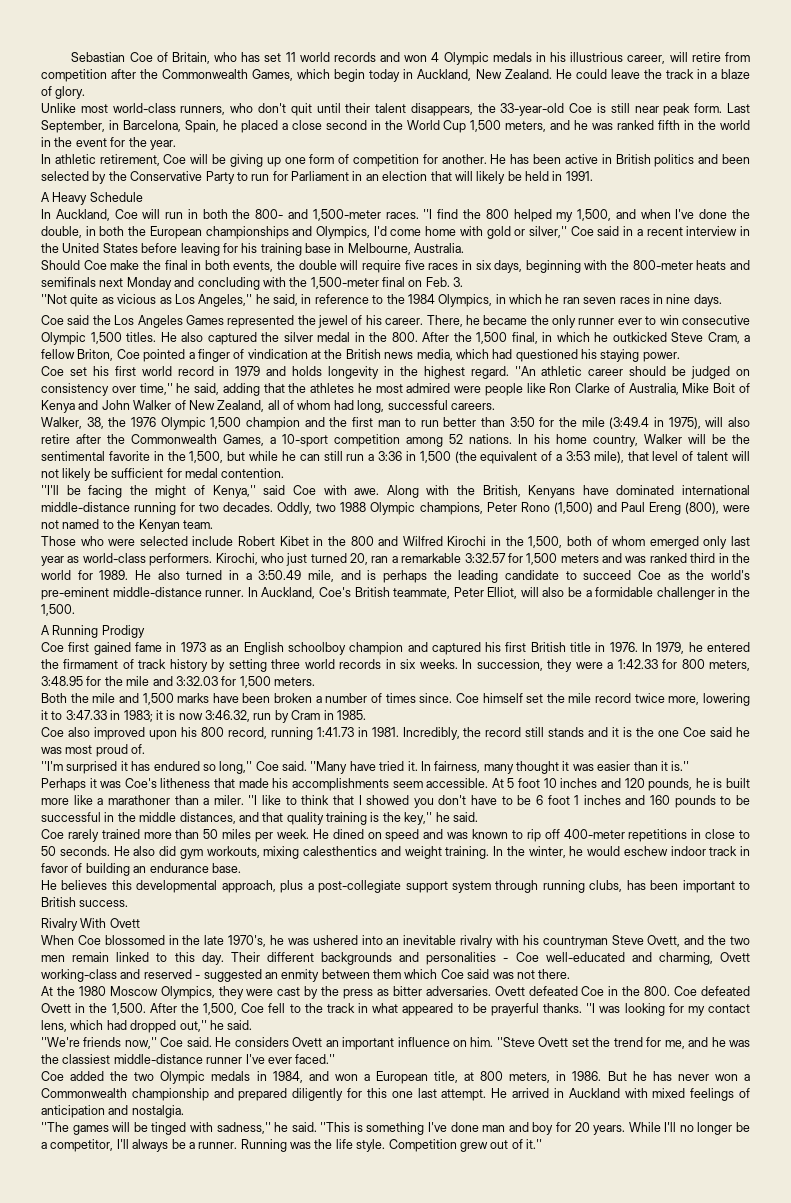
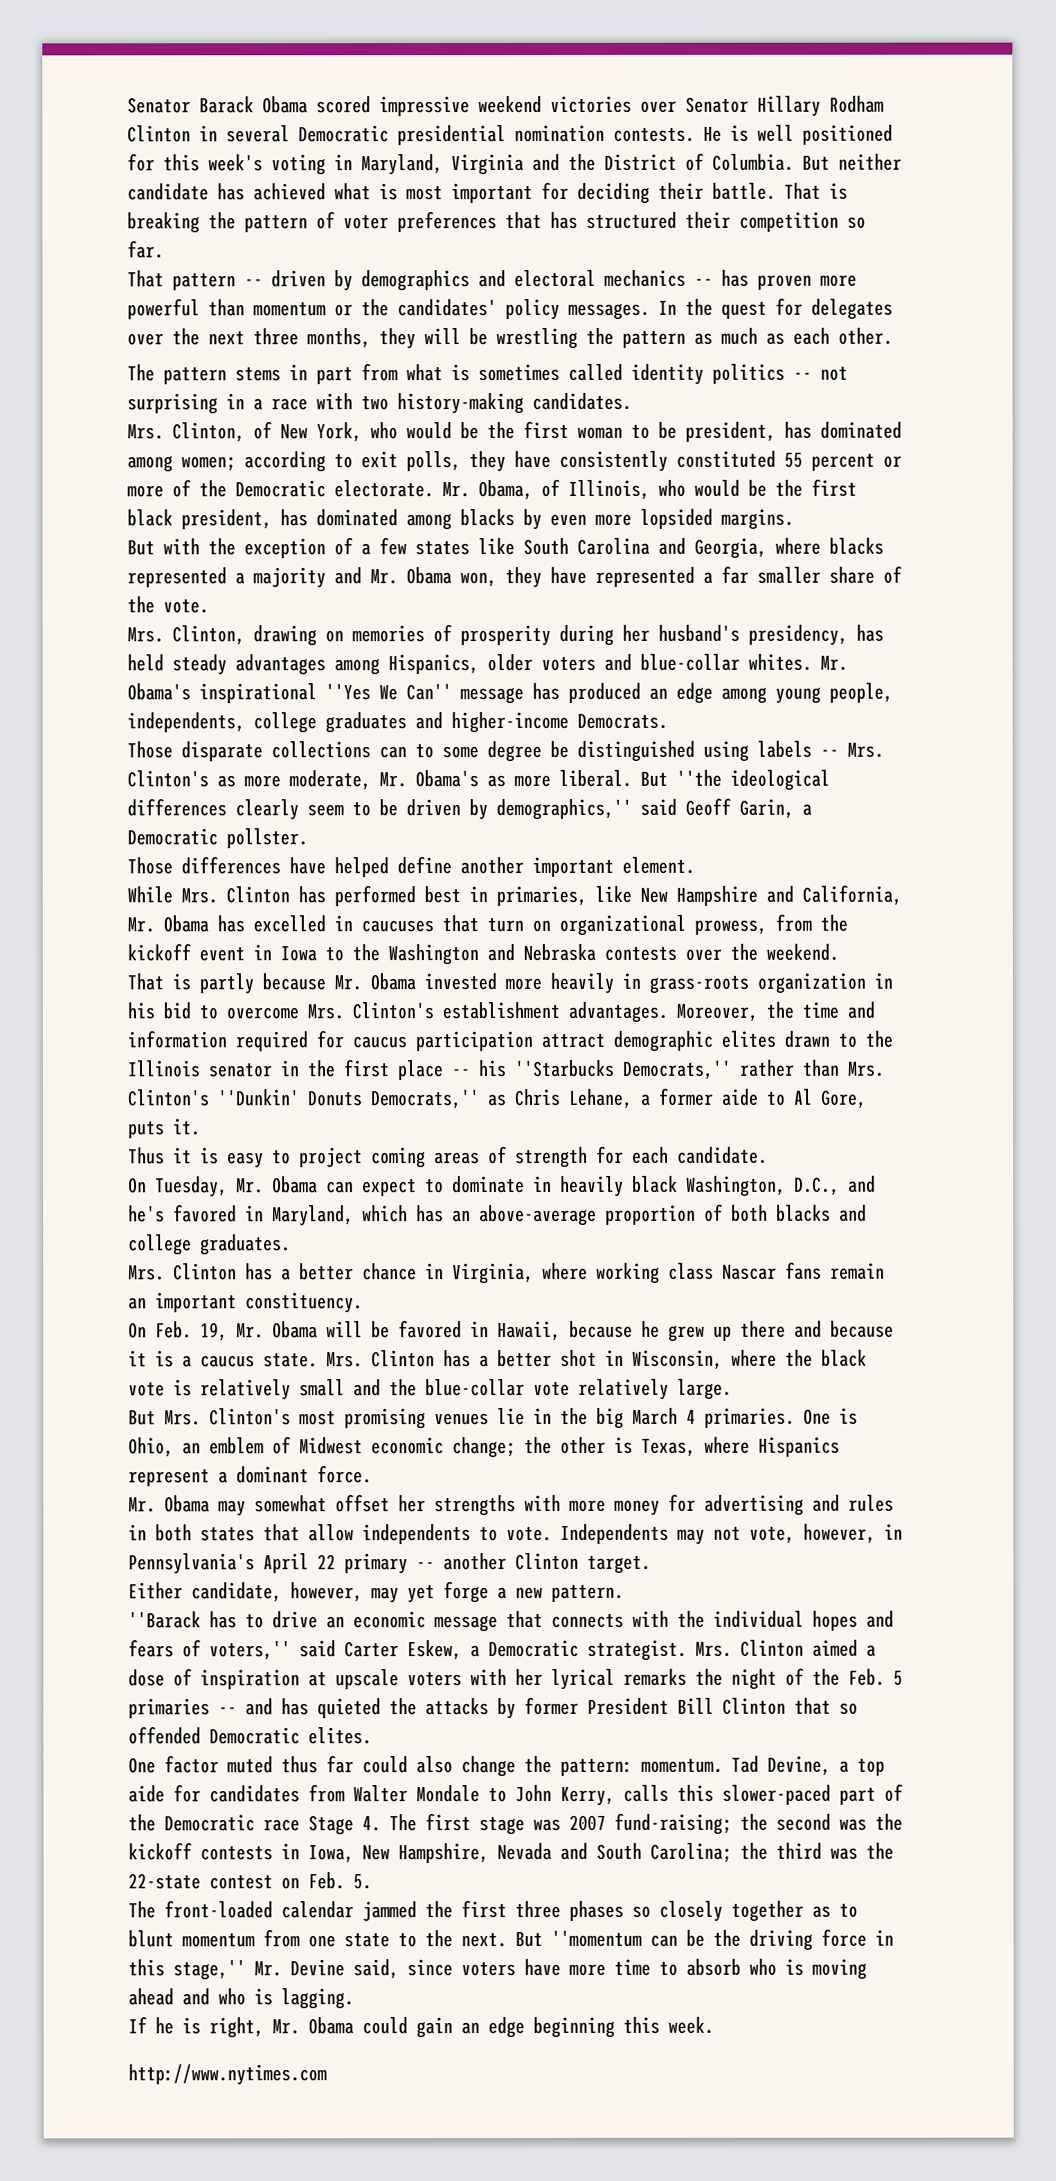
- Sebastian Coe of Britain, who has set 11 world records and won 4 Olympic medals in his illustrious career, will retire from competition after the Commonwealth Games, which begin today in Auckland, New Zealand. He could leave the track in a blaze of glory.
- Unlike most world-class runners, who don't quit until their talent disappears, the 33-year-old Coe is still near peak form. Last September, in Barcelona, Spain, he placed a close second in the World Cup 1,500 meters, and he was ranked fifth in the world in the event for the year.
- In athletic retirement, Coe will be giving up one form of competition for another. He has been active in British politics and been selected by the Conservative Party to run for Parliament in an election that will likely be held in 1991.
- A Heavy Schedule
- In Auckland, Coe will run in both the 800- and 1,500-meter races. ''I find the 800 helped my 1,500, and when I've done the double, in both the European championships and Olympics, I'd come home with gold or silver,'' Coe said in a recent interview in the United States before leaving for his training base in Melbourne, Australia.
- Should Coe make the final in both events, the double will require five races in six days, beginning with the 800-meter heats and semifinals next Monday and concluding with the 1,500-meter final on Feb. 3.
- ''Not quite as vicious as Los Angeles,'' he said, in reference to the 1984 Olympics, in which he ran seven races in nine days.
- Coe said the Los Angeles Games represented the jewel of his career. There, he became the only runner ever to win consecutive Olympic 1,500 titles. He also captured the silver medal in the 800. After the 1,500 final, in which he outkicked Steve Cram, a fellow Briton, Coe pointed a finger of vindication at the British news media, which had questioned his staying power.
- Coe set his first world record in 1979 and holds longevity in the highest regard. ''An athletic career should be judged on consistency over time,'' he said, adding that the athletes he most admired were people like Ron Clarke of Australia, Mike Boit of Kenya and John Walker of New Zealand, all of whom had long, successful careers.
- Walker, 38, the 1976 Olympic 1,500 champion and the first man to run better than 3:50 for the mile (3:49.4 in 1975), will also retire after the Commonwealth Games, a 10-sport competition among 52 nations. In his home country, Walker will be the sentimental favorite in the 1,500, but while he can still run a 3:36 in 1,500 (the equivalent of a 3:53 mile), that level of talent will not likely be sufficient for medal contention.
- ''I'll be facing the might of Kenya,'' said Coe with awe. Along with the British, Kenyans have dominated international middle-distance running for two decades. Oddly, two 1988 Olympic champions, Peter Rono (1,500) and Paul Ereng (800), were not named to the Kenyan team.
- Those who were selected include Robert Kibet in the 800 and Wilfred Kirochi in the 1,500, both of whom emerged only last year as world-class performers. Kirochi, who just turned 20, ran a remarkable 3:32.57 for 1,500 meters and was ranked third in the world for 1989. He also turned in a 3:50.49 mile, and is perhaps the leading candidate to succeed Coe as the world's pre-eminent middle-distance runner. In Auckland, Coe's British teammate, Peter Elliot, will also be a formidable challenger in the 1,500.
- A Running Prodigy
- Coe first gained fame in 1973 as an English schoolboy champion and captured his first British title in 1976. In 1979, he entered the firmament of track history by setting three world records in six weeks. In succession, they were a 1:42.33 for 800 meters, 3:48.95 for the mile and 3:32.03 for 1,500 meters.
- Both the mile and 1,500 marks have been broken a number of times since. Coe himself set the mile record twice more, lowering it to 3:47.33 in 1983; it is now 3:46.32, run by Cram in 1985.
- Coe also improved upon his 800 record, running 1:41.73 in 1981. Incredibly, the record still stands and it is the one Coe said he was most proud of.
- ''I'm surprised it has endured so long,'' Coe said. ''Many have tried it. In fairness, many thought it was easier than it is.''
- Perhaps it was Coe's litheness that made his accomplishments seem accessible. At 5 foot 10 inches and 120 pounds, he is built more like a marathoner than a miler. ''I like to think that I showed you don't have to be 6 foot 1 inches and 160 pounds to be successful in the middle distances, and that quality training is the key,'' he said.
- Coe rarely trained more than 50 miles per week. He dined on speed and was known to rip off 400-meter repetitions in close to 50 seconds. He also did gym workouts, mixing calesthentics and weight training. In the winter, he would eschew indoor track in favor of building an endurance base.
- He believes this developmental approach, plus a post-collegiate support system through running clubs, has been important to British success.
- Rivalry With Ovett
- When Coe blossomed in the late 1970's, he was ushered into an inevitable rivalry with his countryman Steve Ovett, and the two men remain linked to this day. Their different backgrounds and personalities - Coe well-educated and charming, Ovett working-class and reserved - suggested an enmity between them which Coe said was not there.
- At the 1980 Moscow Olympics, they were cast by the press as bitter adversaries. Ovett defeated Coe in the 800. Coe defeated Ovett in the 1,500. After the 1,500, Coe fell to the track in what appeared to be prayerful thanks. ''I was looking for my contact lens, which had dropped out,'' he said.
- ''We're friends now,'' Coe said. He considers Ovett an important influence on him. ''Steve Ovett set the trend for me, and he was the classiest middle-distance runner I've ever faced.''
- Coe added the two Olympic medals in 1984, and won a European title, at 800 meters, in 1986. But he has never won a Commonwealth championship and prepared diligently for this one last attempt. He arrived in Auckland with mixed feelings of anticipation and nostalgia.
- ''The games will be tinged with sadness,'' he said. ''This is something I've done man and boy for 20 years. While I'll no longer be a competitor, I'll always be a runner. Running was the life style. Competition grew out of it.''
+ Senator Barack Obama scored impressive weekend victories over Senator Hillary Rodham Clinton in several Democratic presidential nomination contests. He is well positioned for this week's voting in Maryland, Virginia and the District of Columbia. But neither candidate has achieved what is most important for deciding their battle. That is breaking the pattern of voter preferences that has structured their competition so far.
+ That pattern -- driven by demographics and electoral mechanics -- has proven more powerful than momentum or the candidates' policy messages. In the quest for delegates over the next three months, they will be wrestling the pattern as much as each other.
+ The pattern stems in part from what is sometimes called identity politics -- not surprising in a race with two history-making candidates.
+ Mrs. Clinton, of New York, who would be the first woman to be president, has dominated among women; according to exit polls, they have consistently constituted 55 percent or more of the Democratic electorate. Mr. Obama, of Illinois, who would be the first black president, has dominated among blacks by even more lopsided margins.
+ But with the exception of a few states like South Carolina and Georgia, where blacks represented a majority and Mr. Obama won, they have represented a far smaller share of the vote.
+ Mrs. Clinton, drawing on memories of prosperity during her husband's presidency, has held steady advantages among Hispanics, older voters and blue-collar whites. Mr. Obama's inspirational ''Yes We Can'' message has produced an edge among young people, independents, college graduates and higher-income Democrats.
+ Those disparate collections can to some degree be distinguished using labels -- Mrs. Clinton's as more moderate, Mr. Obama's as more liberal. But ''the ideological differences clearly seem to be driven by demographics,'' said Geoff Garin, a Democratic pollster.
+ Those differences have helped define another important element.
+ While Mrs. Clinton has performed best in primaries, like New Hampshire and California, Mr. Obama has excelled in caucuses that turn on organizational prowess, from the kickoff event in Iowa to the Washington and Nebraska contests over the weekend.
+ That is partly because Mr. Obama invested more heavily in grass-roots organization in his bid to overcome Mrs. Clinton's establishment advantages. Moreover, the time and information required for caucus participation attract demographic elites drawn to the Illinois senator in the first place -- his ''Starbucks Democrats,'' rather than Mrs. Clinton's ''Dunkin' Donuts Democrats,'' as Chris Lehane, a former aide to Al Gore, puts it.
+ Thus it is easy to project coming areas of strength for each candidate.
+ On Tuesday, Mr. Obama can expect to dominate in heavily black Washington, D.C., and he's favored in Maryland, which has an above-average proportion of both blacks and college graduates.
+ Mrs. Clinton has a better chance in Virginia, where working class Nascar fans remain an important constituency.
+ On Feb. 19, Mr. Obama will be favored in Hawaii, because he grew up there and because it is a caucus state. Mrs. Clinton has a better shot in Wisconsin, where the black vote is relatively small and the blue-collar vote relatively large.
+ But Mrs. Clinton's most promising venues lie in the big March 4 primaries. One is Ohio, an emblem of Midwest economic change; the other is Texas, where Hispanics represent a dominant force.
+ Mr. Obama may somewhat offset her strengths with more money for advertising and rules in both states that allow independents to vote. Independents may not vote, however, in Pennsylvania's April 22 primary -- another Clinton target.
+ Either candidate, however, may yet forge a new pattern.
+ ''Barack has to drive an economic message that connects with the individual hopes and fears of voters,'' said Carter Eskew, a Democratic strategist. Mrs. Clinton aimed a dose of inspiration at upscale voters with her lyrical remarks the night of the Feb. 5 primaries -- and has quieted the attacks by former President Bill Clinton that so offended Democratic elites.
+ One factor muted thus far could also change the pattern: momentum. Tad Devine, a top aide for candidates from Walter Mondale to John Kerry, calls this slower-paced part of the Democratic race Stage 4. The first stage was 2007 fund-raising; the second was the kickoff contests in Iowa, New Hampshire, Nevada and South Carolina; the third was the 22-state contest on Feb. 5.
+ The front-loaded calendar jammed the first three phases so closely together as to blunt momentum from one state to the next. But ''momentum can be the driving force in this stage,'' Mr. Devine said, since voters have more time to absorb who is moving ahead and who is lagging.
+ If he is right, Mr. Obama could gain an edge beginning this week.
+ http://www.nytimes.com

